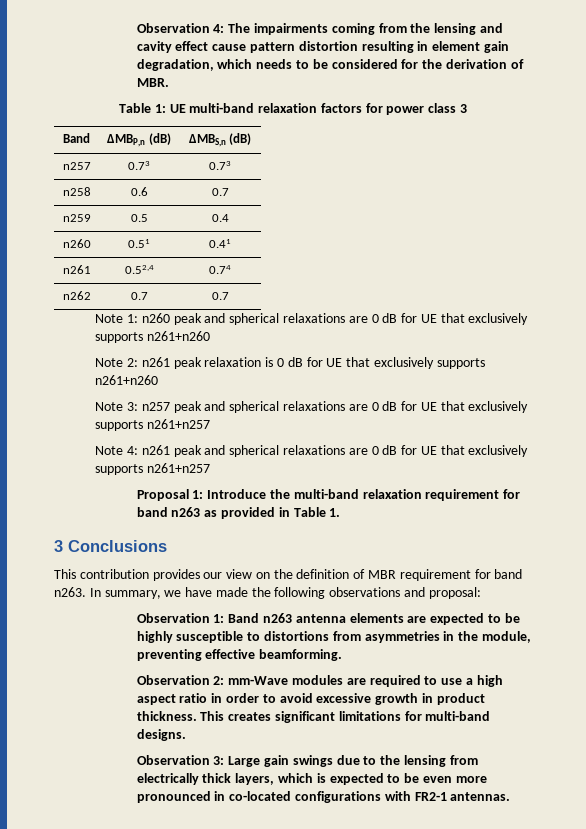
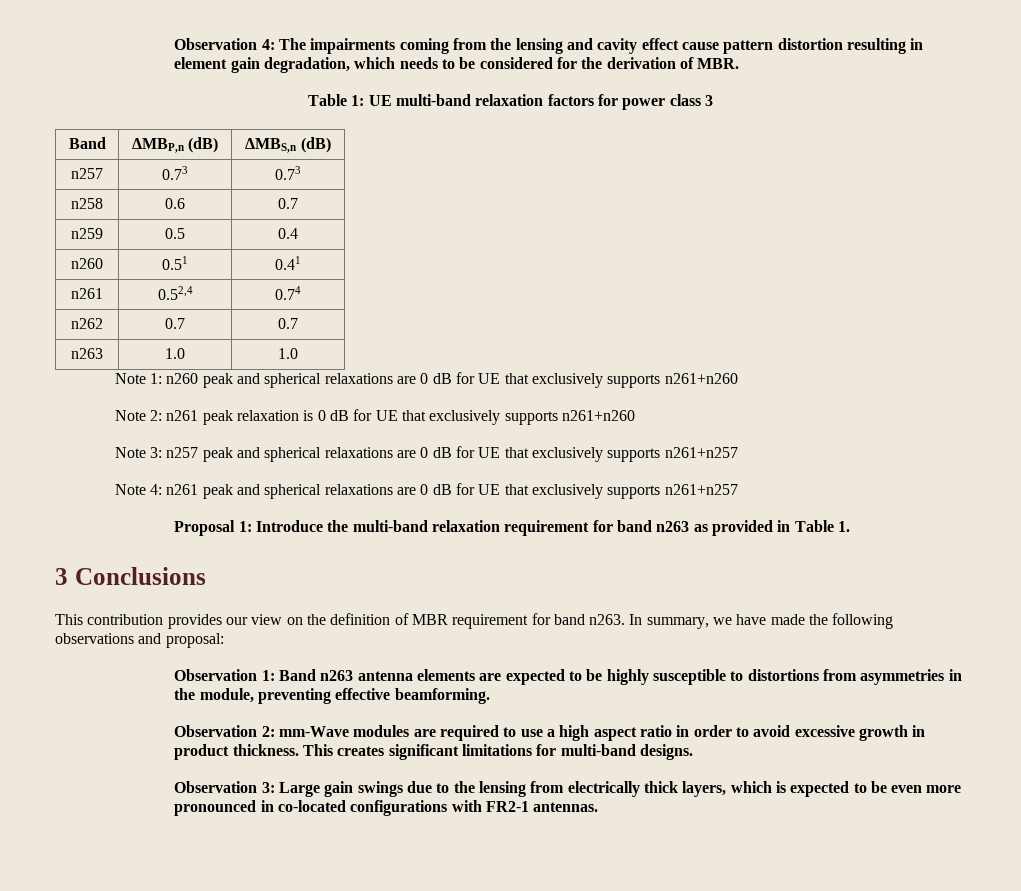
+ n263 | 1.0 | 1.0

